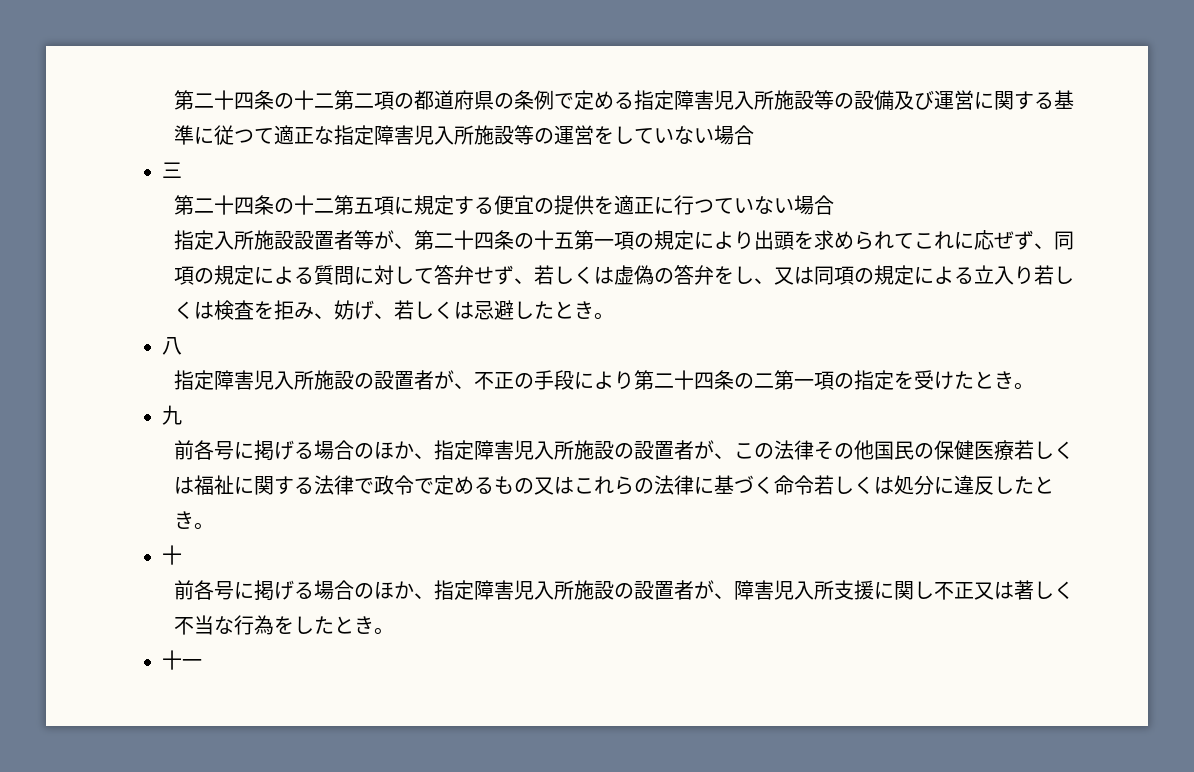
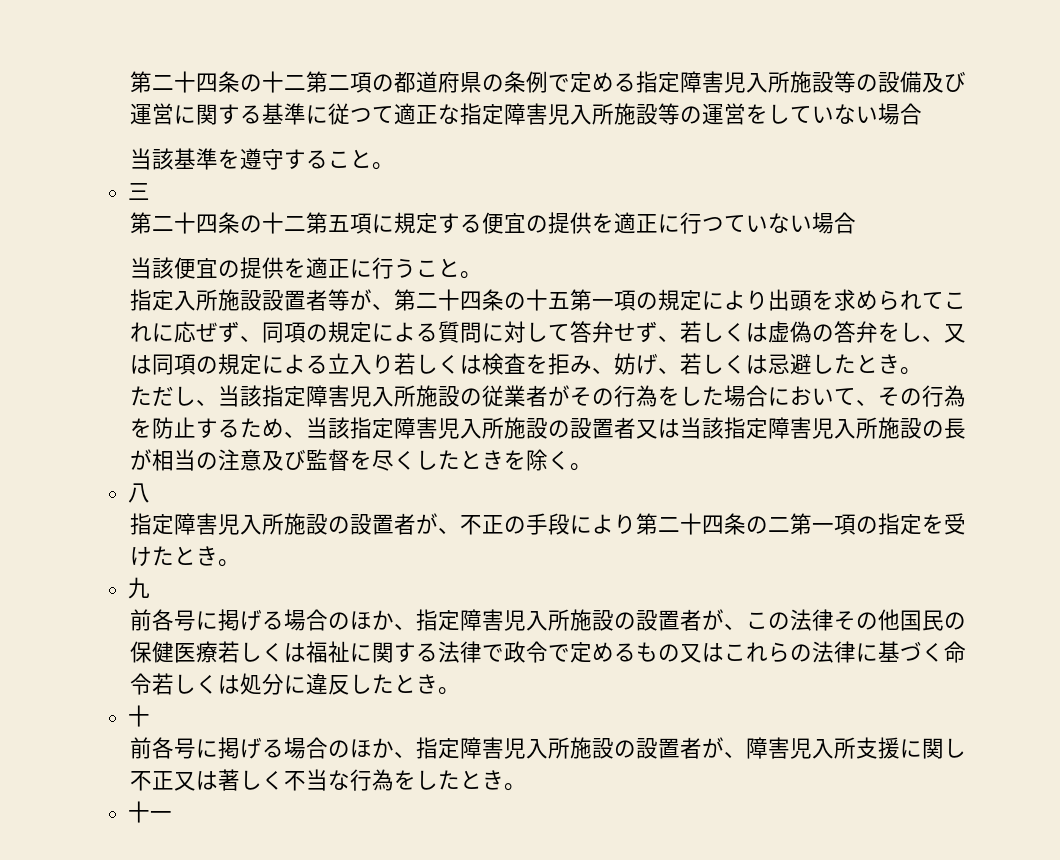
+ 当該基準を遵守すること。
+ 当該便宜の提供を適正に行うこと。
+ ただし、当該指定障害児入所施設の従業者がその行為をした場合において、その行為を防止するため、当該指定障害児入所施設の設置者又は当該指定障害児入所施設の長が相当の注意及び監督を尽くしたときを除く。

